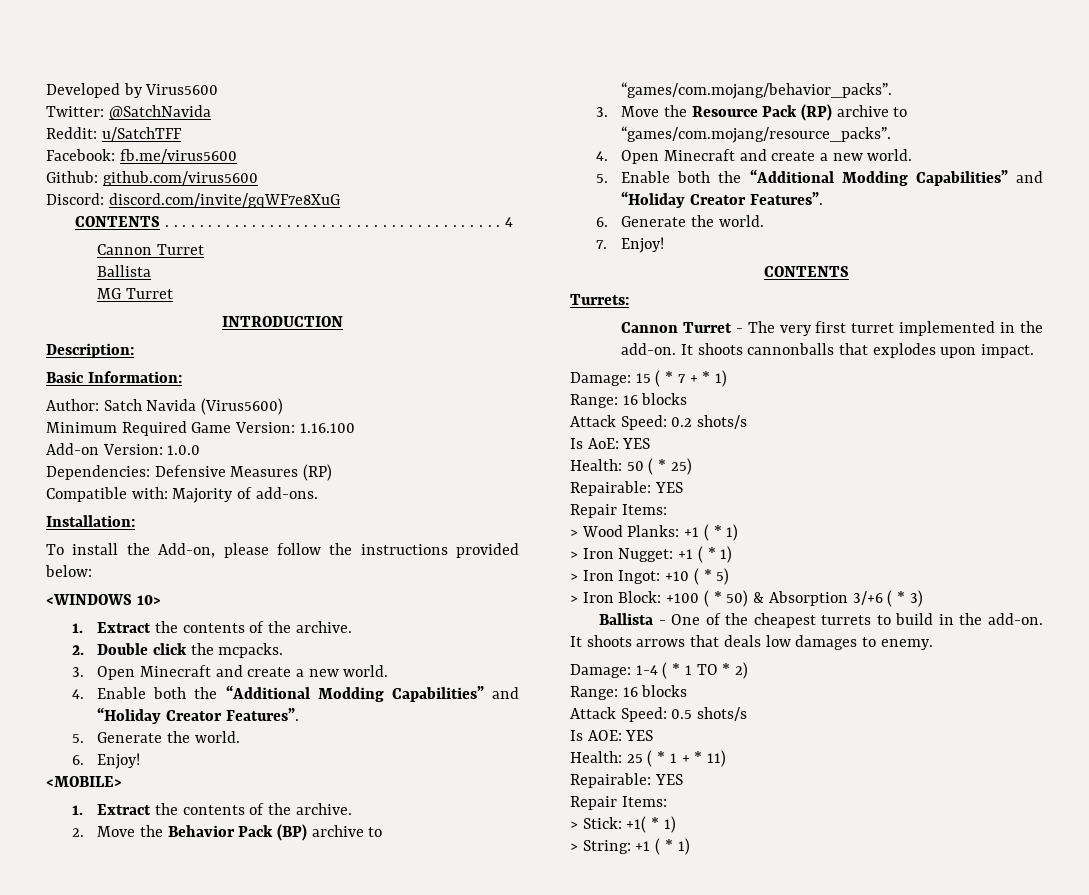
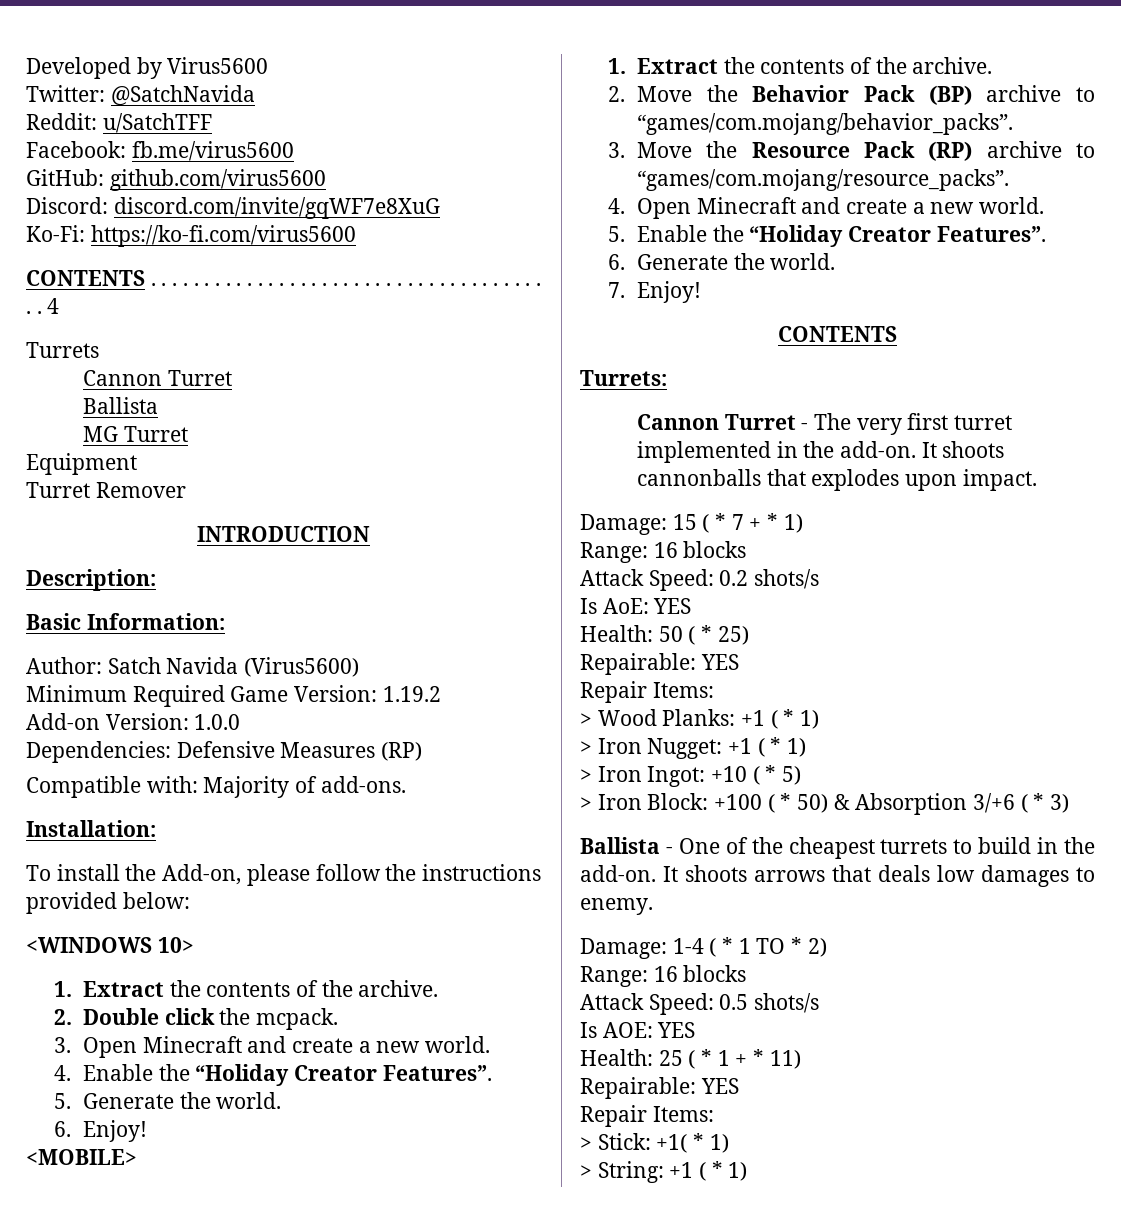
- Github: github.com/virus5600
+ GitHub: github.com/virus5600
+ Ko-Fi: https://ko-fi.com/virus5600
+ Turrets
+ Equipment
+ Turret Remover
- Minimum Required Game Version: 1.16.100
+ Minimum Required Game Version: 1.19.2
- 2. Double click the mcpacks.
+ 2. Double click the mcpack.
- 4. Enable both the “Additional Modding Capabilities” and “Holiday Creator Features”.
+ 4. Enable the “Holiday Creator Features”.
- 5. Enable both the “Additional Modding Capabilities” and “Holiday Creator Features”.
+ 5. Enable the “Holiday Creator Features”.

